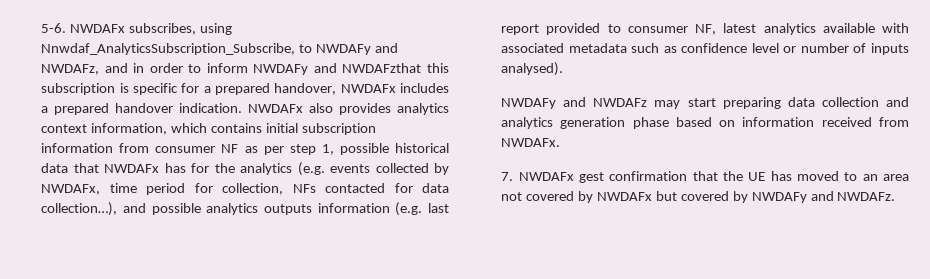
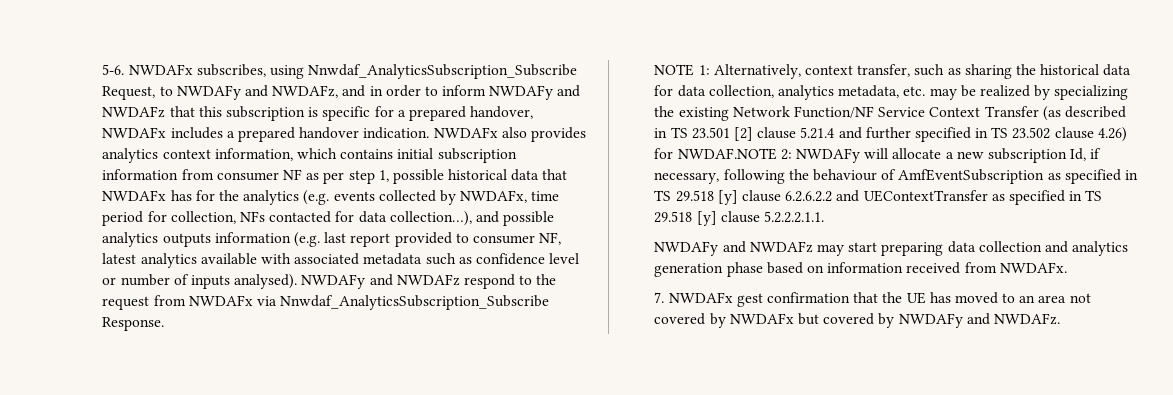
- NWDAFx subscribes, using Nnwdaf_AnalyticsSubscription_Subscribe, to NWDAFy and NWDAFz, and in order to inform NWDAFy and NWDAFzthat this subscription is specific for a prepared handover, NWDAFx includes a prepared handover indication.
+ NWDAFx subscribes, using Nnwdaf_AnalyticsSubscription_Subscribe Request, to NWDAFy and NWDAFz, and in order to inform NWDAFy and NWDAFz that this subscription is specific for a prepared handover, NWDAFx includes a prepared handover indication.
+ NWDAFy and NWDAFz respond to the request from NWDAFx via Nnwdaf_AnalyticsSubscription_Subscribe Response.
+ NOTE 1: Alternatively, context transfer, such as sharing the historical data for data collection, analytics metadata, etc. may be realized by specializing the existing Network Function/NF Service Context Transfer (as described in TS 23.501 [2] clause 5.21.4 and further specified in TS 23.502 clause 4.26) for NWDAF.NOTE 2: NWDAFy will allocate a new subscription Id, if necessary, following the behaviour of AmfEventSubscription as specified in TS 29.518 [y] clause 6.2.6.2.2 and UEContextTransfer as specified in TS 29.518 [y] clause 5.2.2.2.1.1.

